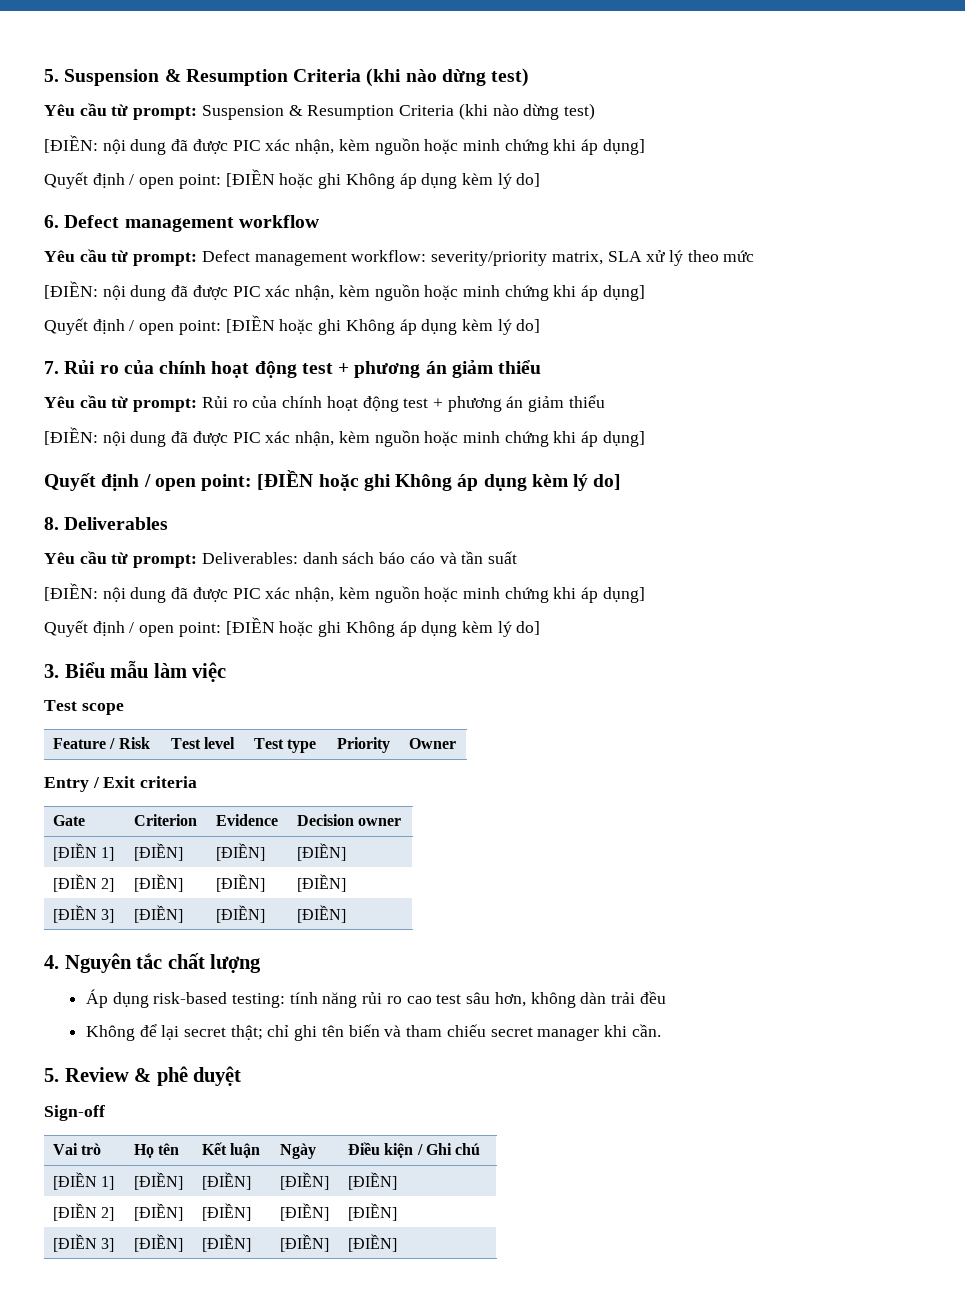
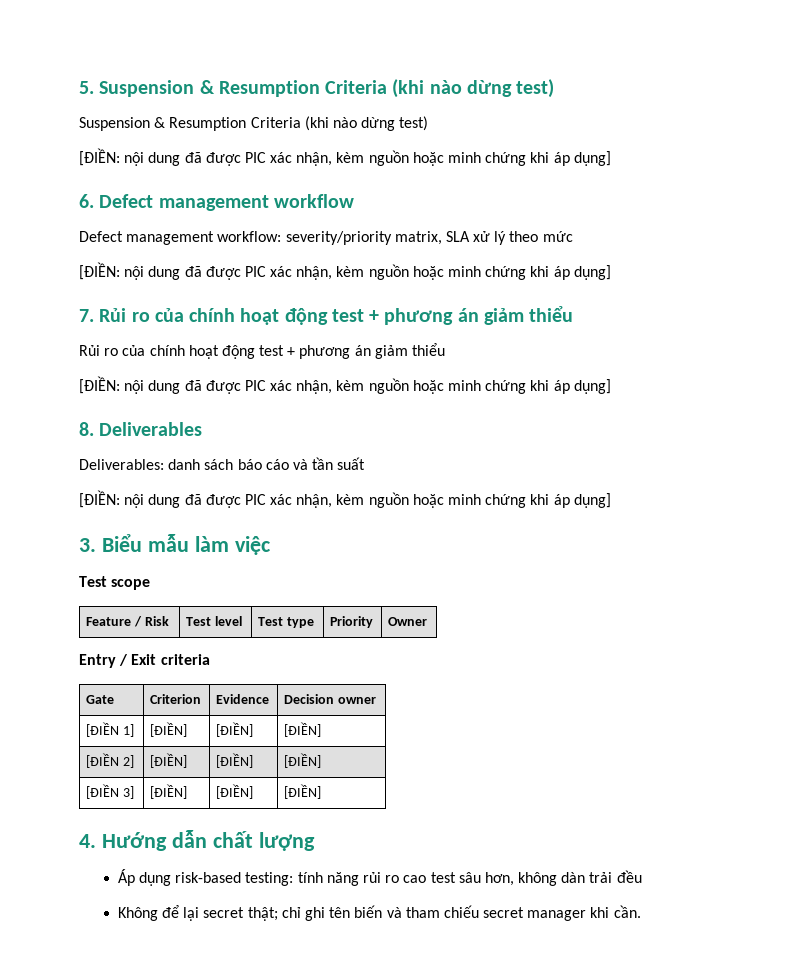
  5. Suspension & Resumption Criteria (khi nào dừng test)
- Yêu cầu từ prompt: Suspension & Resumption Criteria (khi nào dừng test)
+ Suspension & Resumption Criteria (khi nào dừng test)
  [ĐIỀN: nội dung đã được PIC xác nhận, kèm nguồn hoặc minh chứng khi áp dụng]
- Quyết định / open point: [ĐIỀN hoặc ghi Không áp dụng kèm lý do]
- Yêu cầu từ prompt: Defect management workflow: severity/priority matrix, SLA xử lý theo mức
+ Defect management workflow: severity/priority matrix, SLA xử lý theo mức
  [ĐIỀN: nội dung đã được PIC xác nhận, kèm nguồn hoặc minh chứng khi áp dụng]
- Quyết định / open point: [ĐIỀN hoặc ghi Không áp dụng kèm lý do]
  7. Rủi ro của chính hoạt động test + phương án giảm thiểu
- Yêu cầu từ prompt: Rủi ro của chính hoạt động test + phương án giảm thiểu
+ Rủi ro của chính hoạt động test + phương án giảm thiểu
  [ĐIỀN: nội dung đã được PIC xác nhận, kèm nguồn hoặc minh chứng khi áp dụng]
- Quyết định / open point: [ĐIỀN hoặc ghi Không áp dụng kèm lý do]
  8. Deliverables
- Yêu cầu từ prompt: Deliverables: danh sách báo cáo và tần suất
+ Deliverables: danh sách báo cáo và tần suất
  [ĐIỀN: nội dung đã được PIC xác nhận, kèm nguồn hoặc minh chứng khi áp dụng]
- Quyết định / open point: [ĐIỀN hoặc ghi Không áp dụng kèm lý do]
- 4. Nguyên tắc chất lượng
+ 4. Hướng dẫn chất lượng
- 5. Review & phê duyệt
- Sign-off
- Vai trò | Họ tên | Kết luận | Ngày | Điều kiện / Ghi chú
- [ĐIỀN 1] | [ĐIỀN] | [ĐIỀN] | [ĐIỀN] | [ĐIỀN]
- [ĐIỀN 2] | [ĐIỀN] | [ĐIỀN] | [ĐIỀN] | [ĐIỀN]
- [ĐIỀN 3] | [ĐIỀN] | [ĐIỀN] | [ĐIỀN] | [ĐIỀN]

